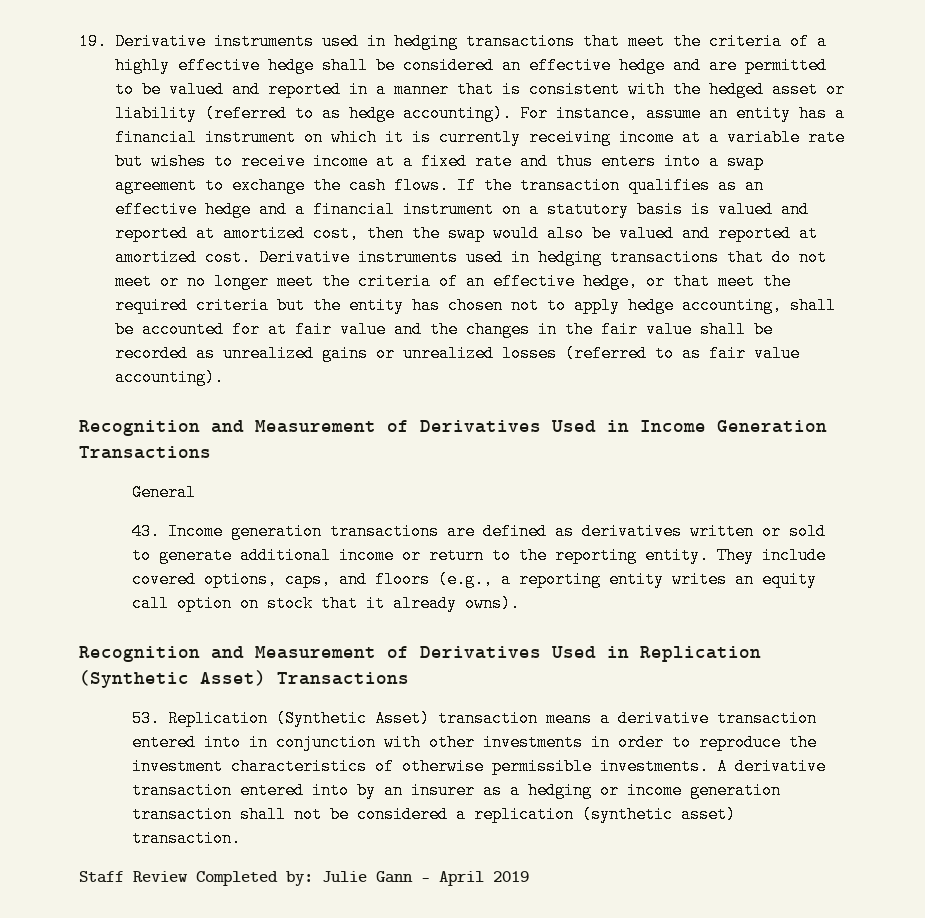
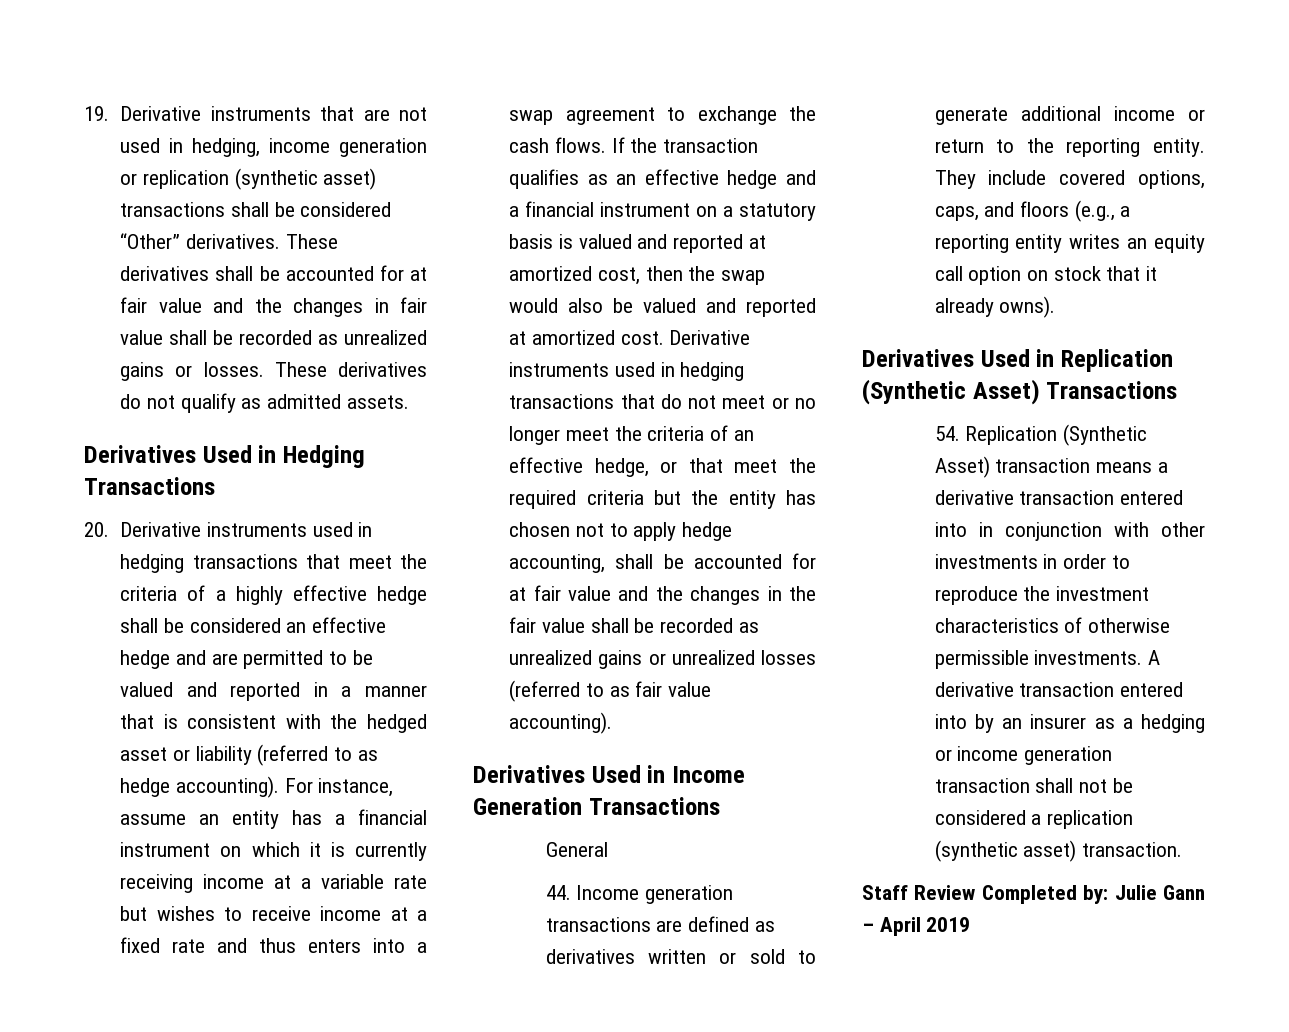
- 19. Derivative instruments used in hedging transactions that meet the criteria of a highly effective hedge shall be considered an effective hedge and are permitted to be valued and reported in a manner that is consistent with the hedged asset or liability (referred to as hedge accounting).
+ 19. Derivative instruments that are not used in hedging, income generation or replication (synthetic asset) transactions shall be considered “Other” derivatives. These derivatives shall be accounted for at fair value and the changes in fair value shall be recorded as unrealized gains or losses. These derivatives do not qualify as admitted assets.
+ Derivatives Used in Hedging Transactions
+ 20. Derivative instruments used in hedging transactions that meet the criteria of a highly effective hedge shall be considered an effective hedge and are permitted to be valued and reported in a manner that is consistent with the hedged asset or liability (referred to as hedge accounting).
- Recognition and Measurement of Derivatives Used in Income Generation Transactions
+ Derivatives Used in Income Generation Transactions
- 43. Income generation transactions are defined as derivatives written or sold to generate additional income or return to the reporting entity.
+ 44. Income generation transactions are defined as derivatives written or sold to generate additional income or return to the reporting entity.
- Recognition and Measurement of Derivatives Used in Replication (Synthetic Asset) Transactions
+ Derivatives Used in Replication (Synthetic Asset) Transactions
- 53. Replication (Synthetic Asset) transaction means a derivative transaction entered into in conjunction with other investments in order to reproduce the investment characteristics of otherwise permissible investments.
+ 54. Replication (Synthetic Asset) transaction means a derivative transaction entered into in conjunction with other investments in order to reproduce the investment characteristics of otherwise permissible investments.

